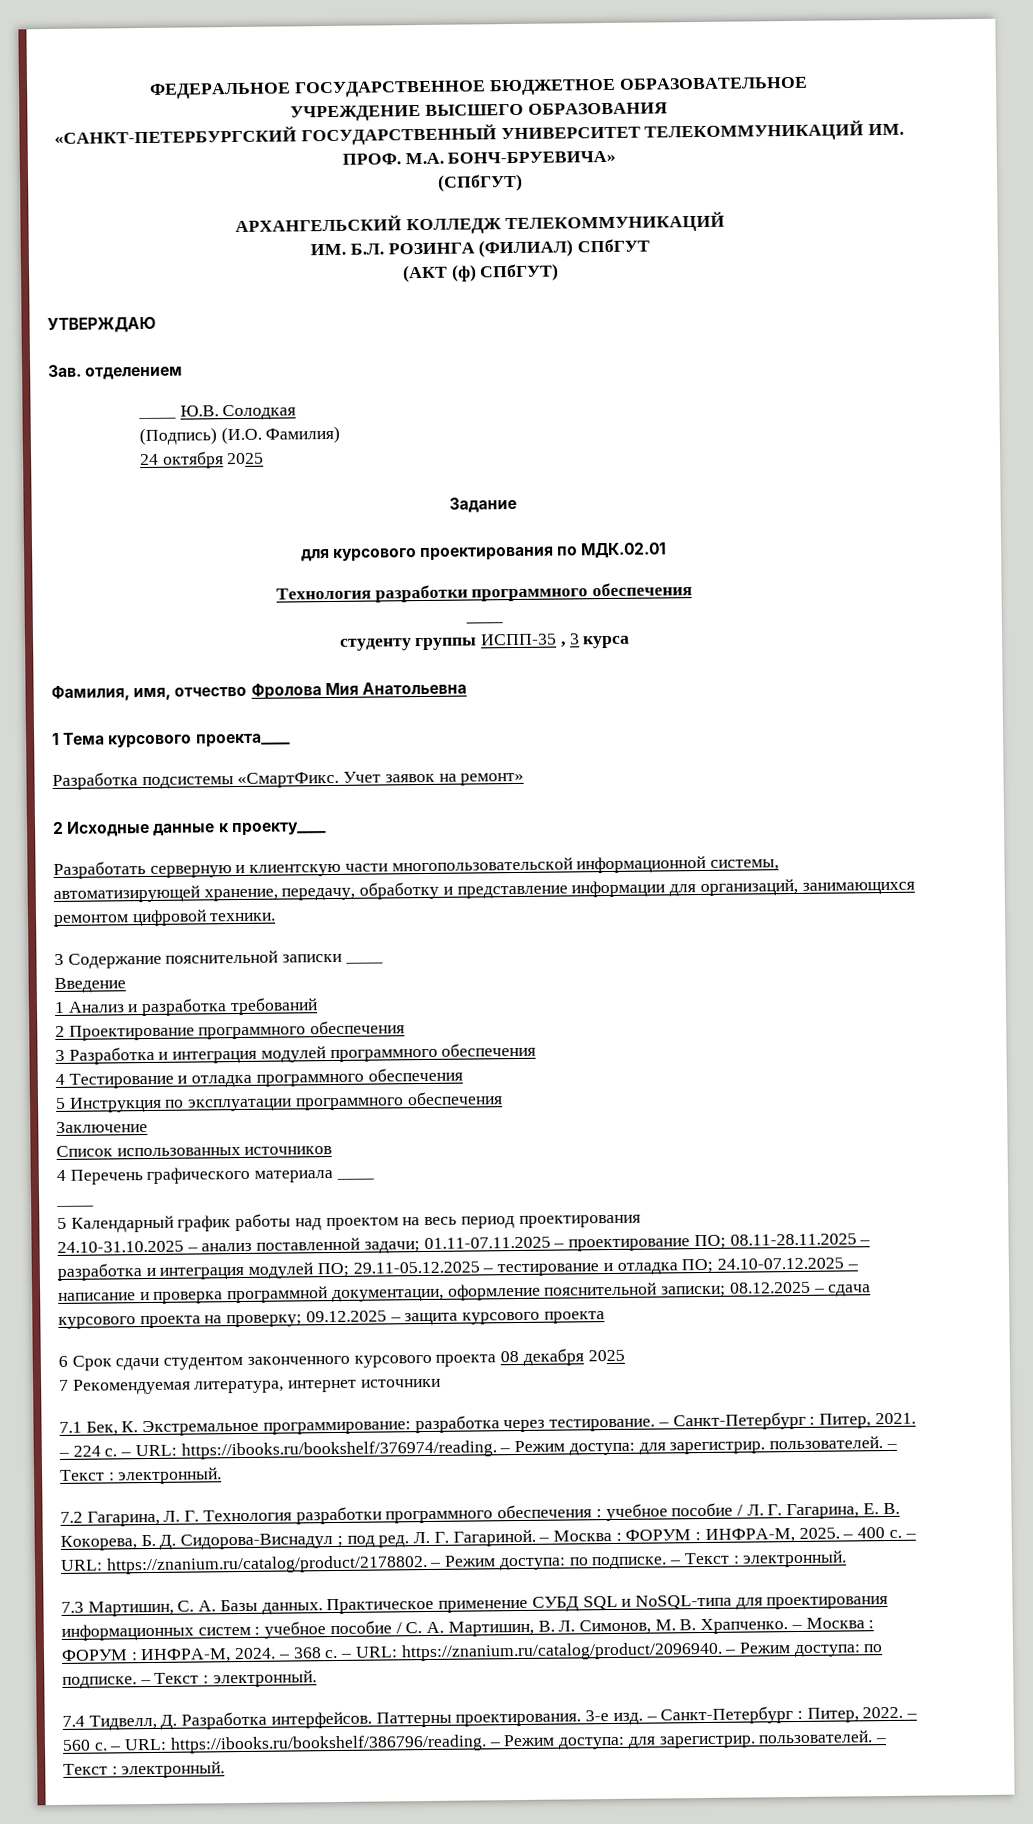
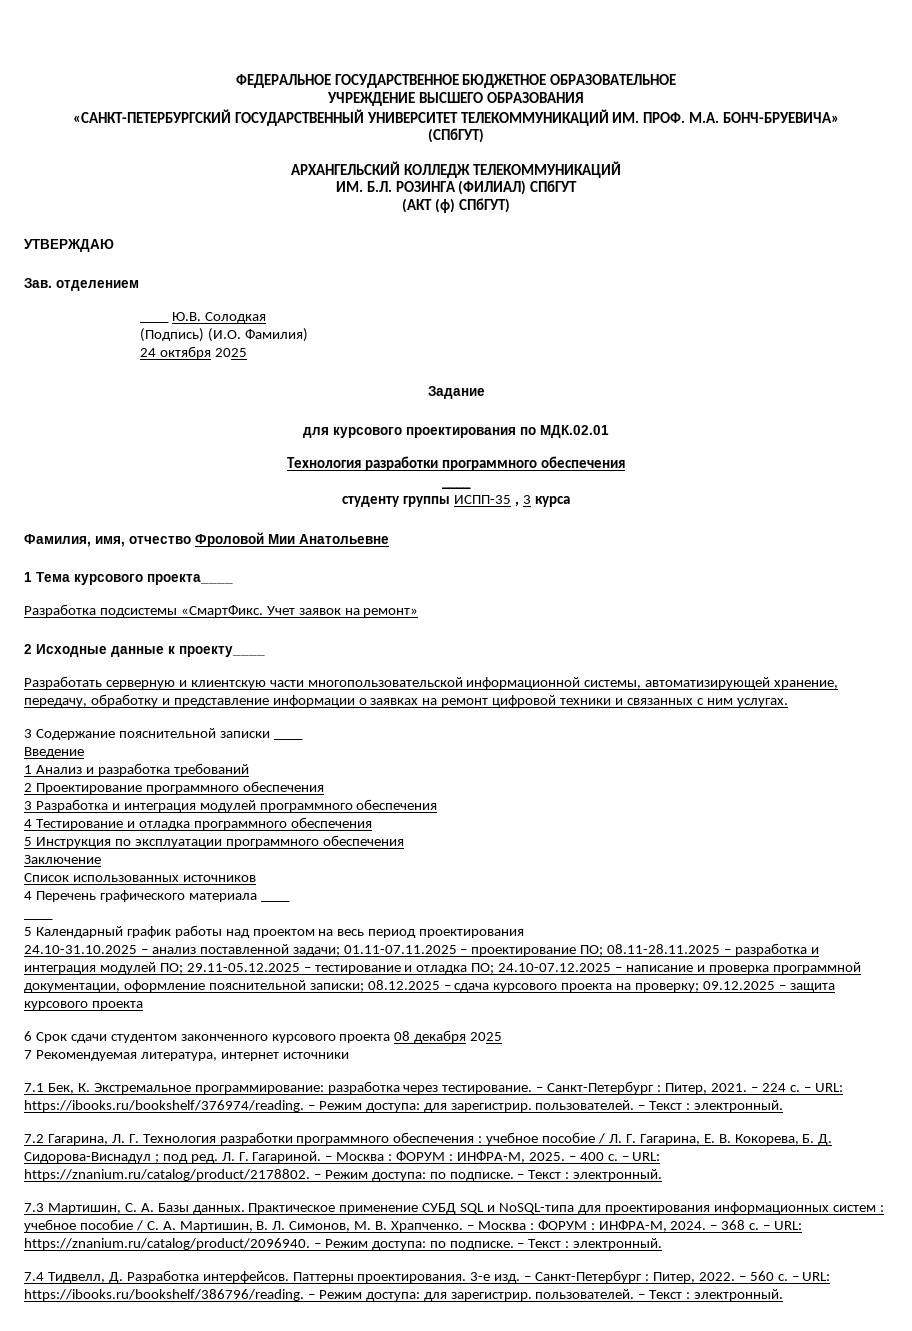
- Фамилия, имя, отчество Фролова Мия Анатольевна
+ Фамилия, имя, отчество Фроловой Мии Анатольевне
- Разработать серверную и клиентскую части многопользовательской информационной системы, автоматизирующей хранение, передачу, обработку и представление информации для организаций, занимающихся ремонтом цифровой техники.
+ Разработать серверную и клиентскую части многопользовательской информационной системы, автоматизирующей хранение, передачу, обработку и представление информации о заявках на ремонт цифровой техники и связанных с ним услугах.

